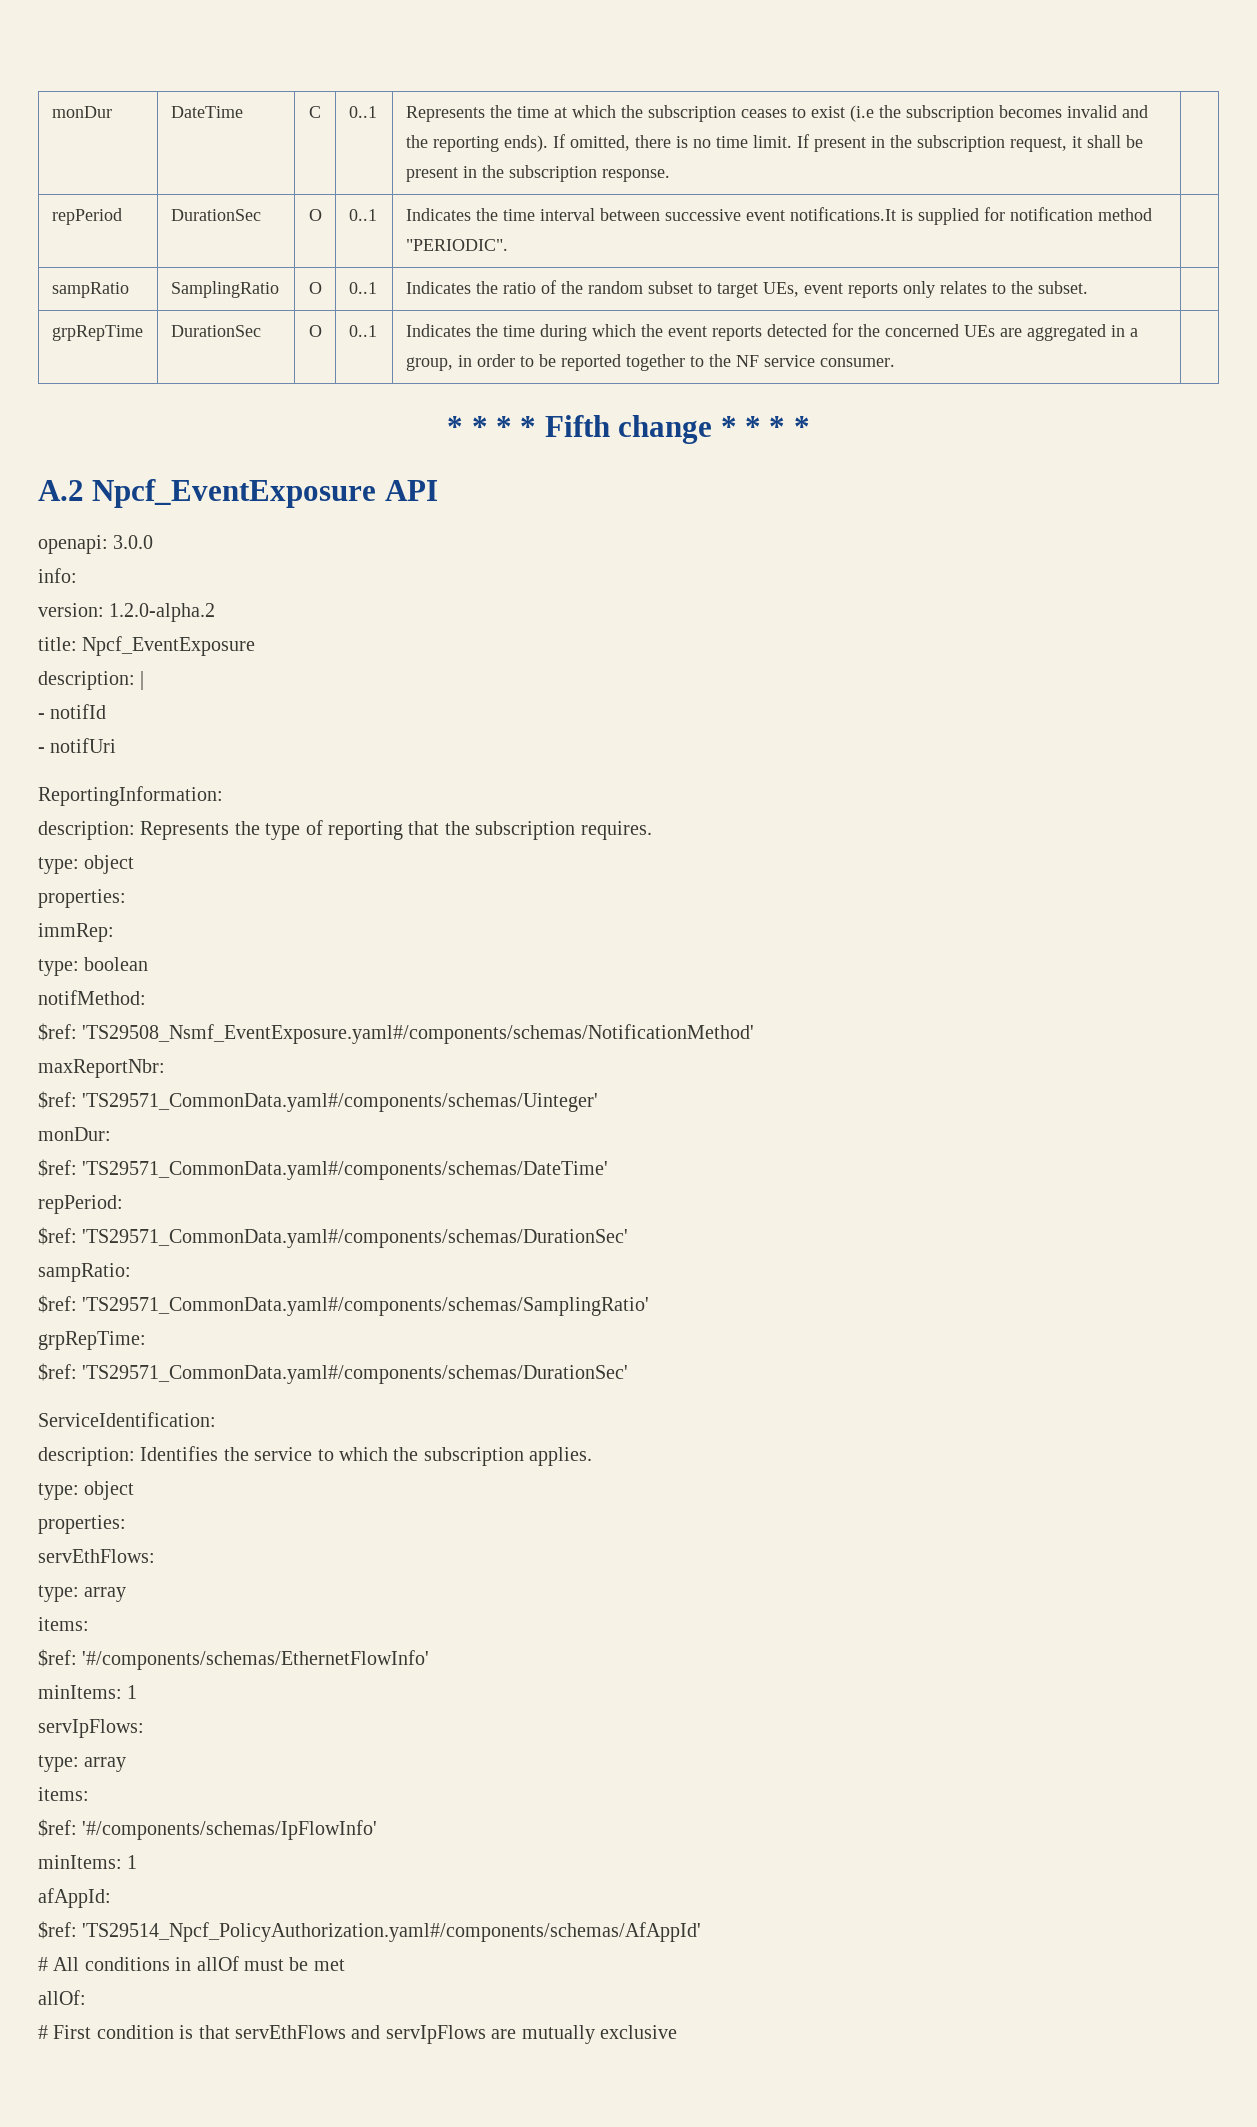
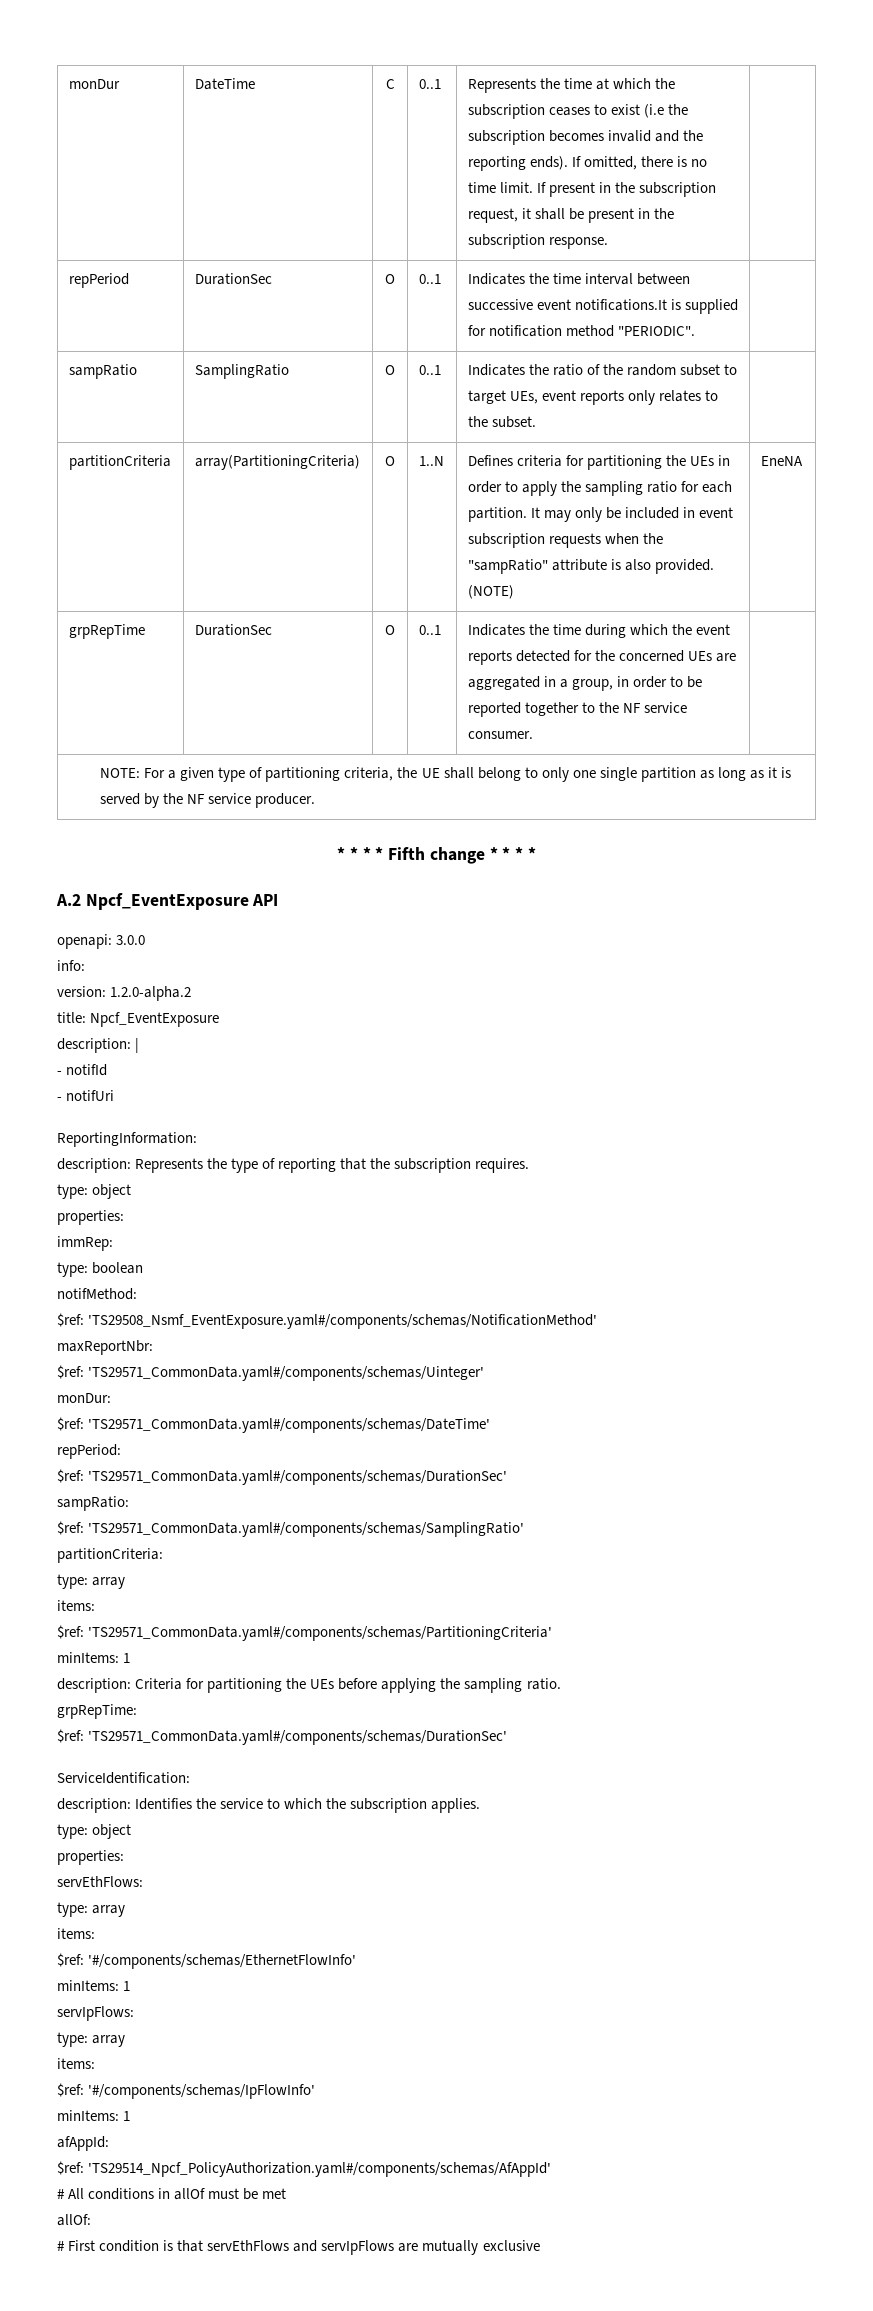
+ partitionCriteria | array(PartitioningCriteria) | O | 1..N | Defines criteria for partitioning the UEs in order to apply the sampling ratio for each partition. It may only be included in event subscription requests when the "sampRatio" attribute is also provided. (NOTE) | EneNA
+ NOTE: For a given type of partitioning criteria, the UE shall belong to only one single partition as long as it is served by the NF service producer.
+ partitionCriteria:
+ type: array
+ items:
+ $ref: 'TS29571_CommonData.yaml#/components/schemas/PartitioningCriteria'
+ minItems: 1
+ description: Criteria for partitioning the UEs before applying the sampling ratio.

